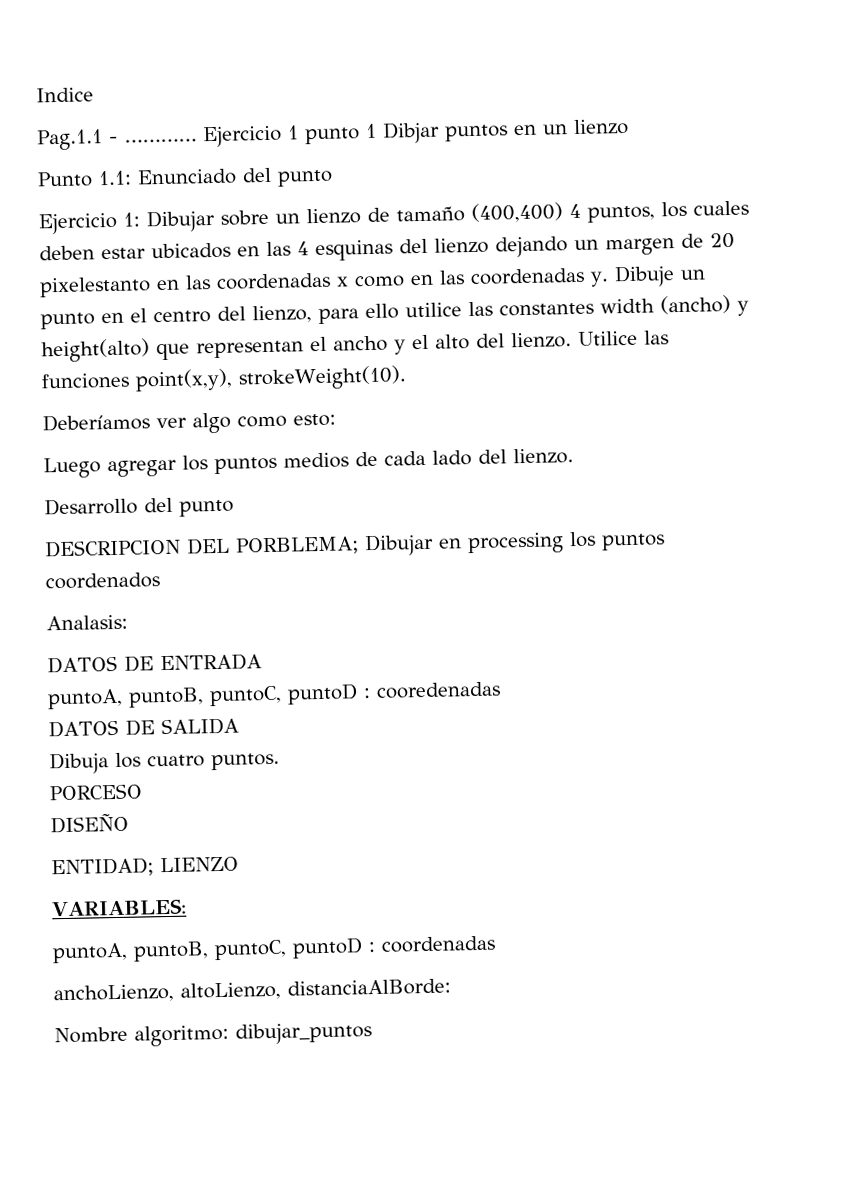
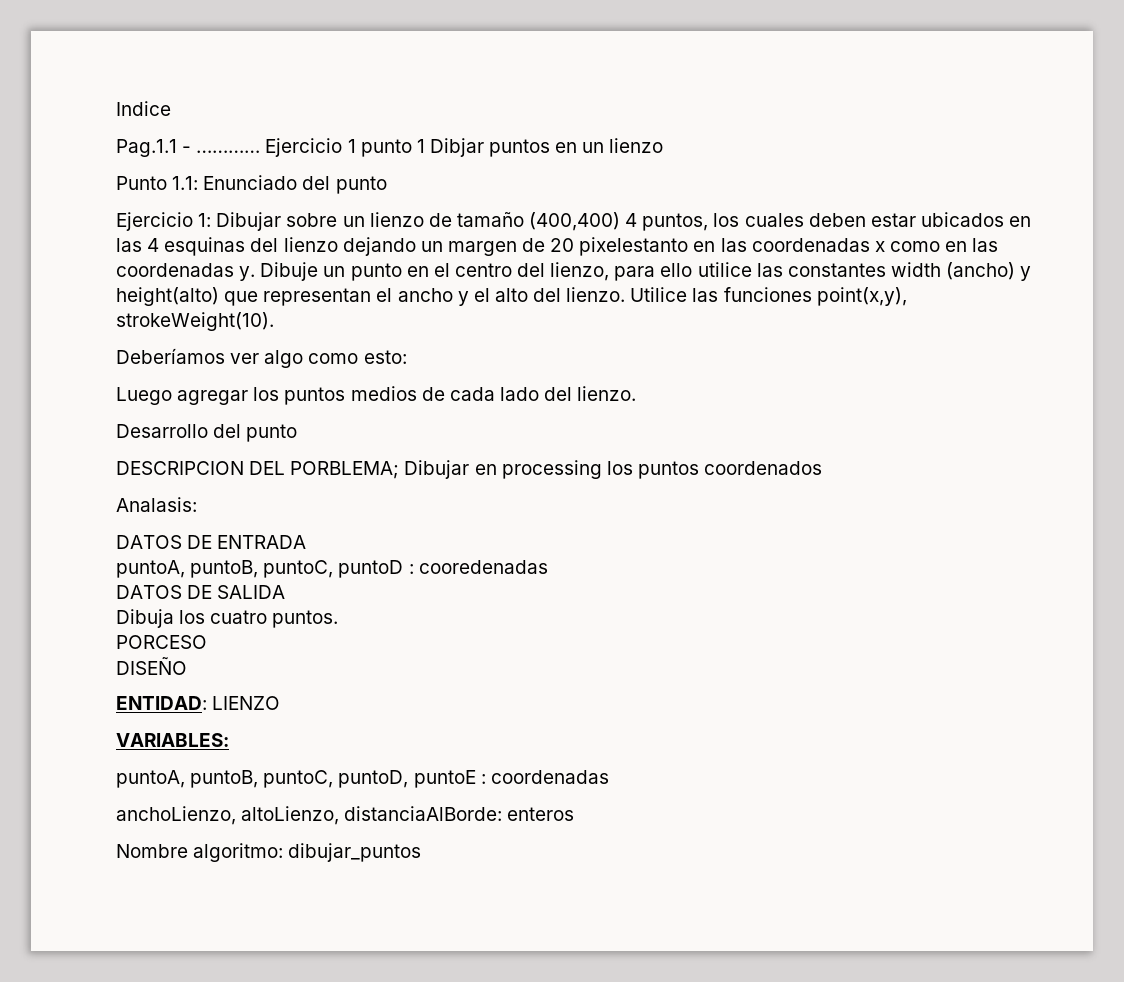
- ENTIDAD; LIENZO
+ ENTIDAD: LIENZO
- puntoA, puntoB, puntoC, puntoD : coordenadas
+ puntoA, puntoB, puntoC, puntoD, puntoE : coordenadas
- anchoLienzo, altoLienzo, distanciaAlBorde:
+ anchoLienzo, altoLienzo, distanciaAlBorde: enteros

